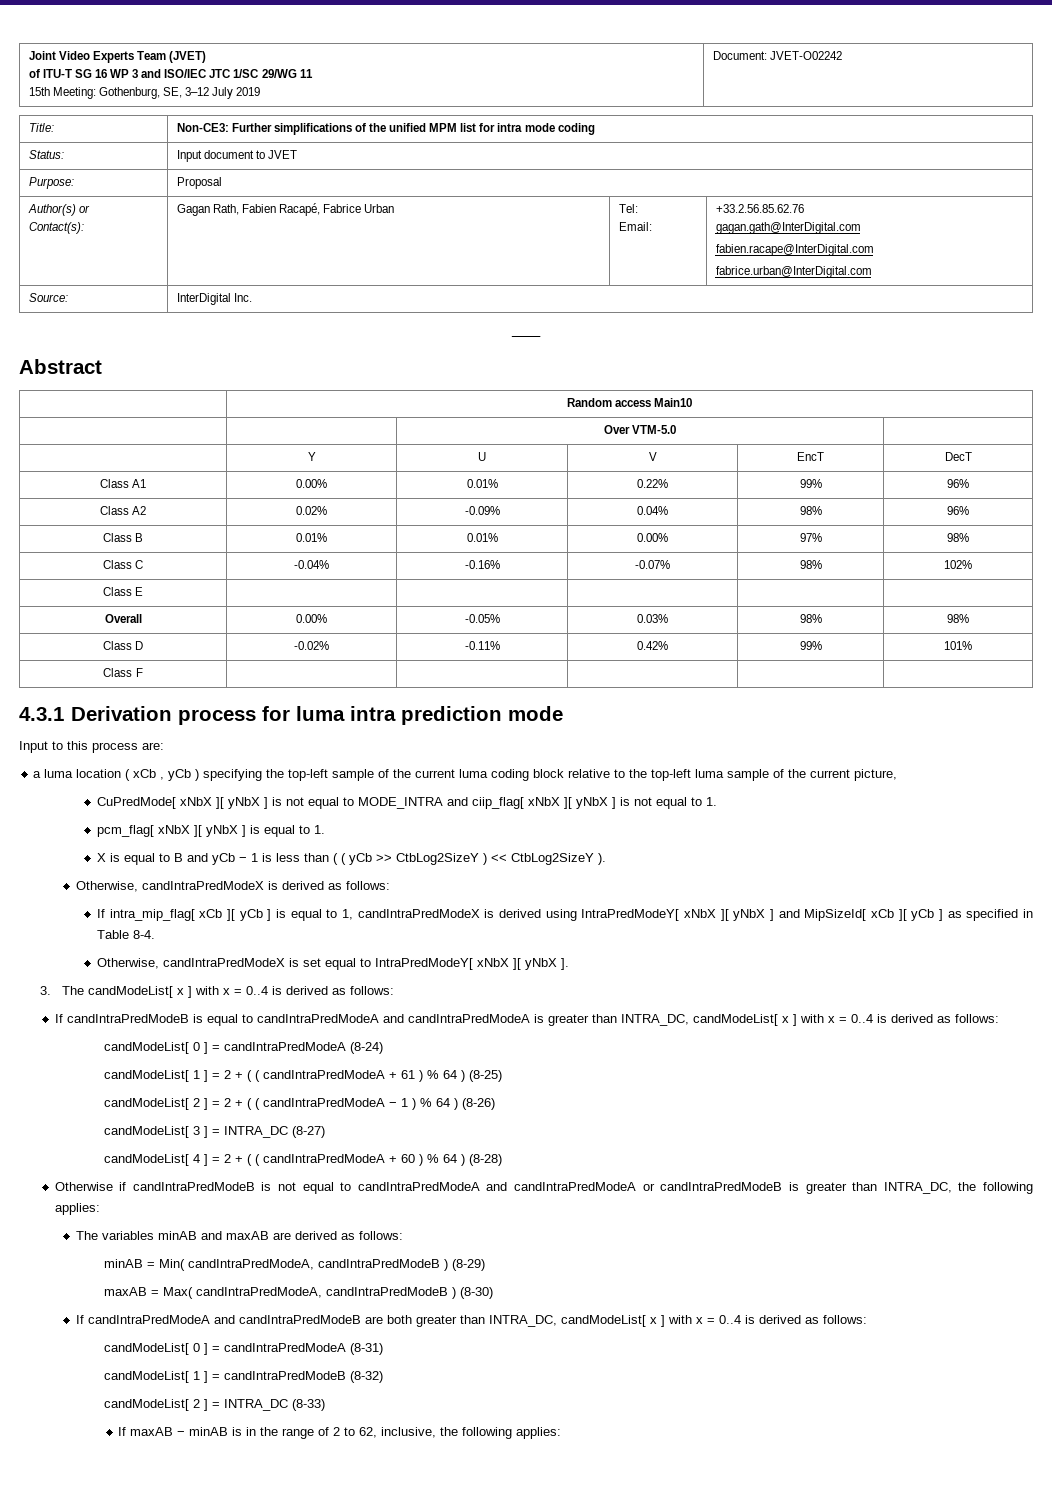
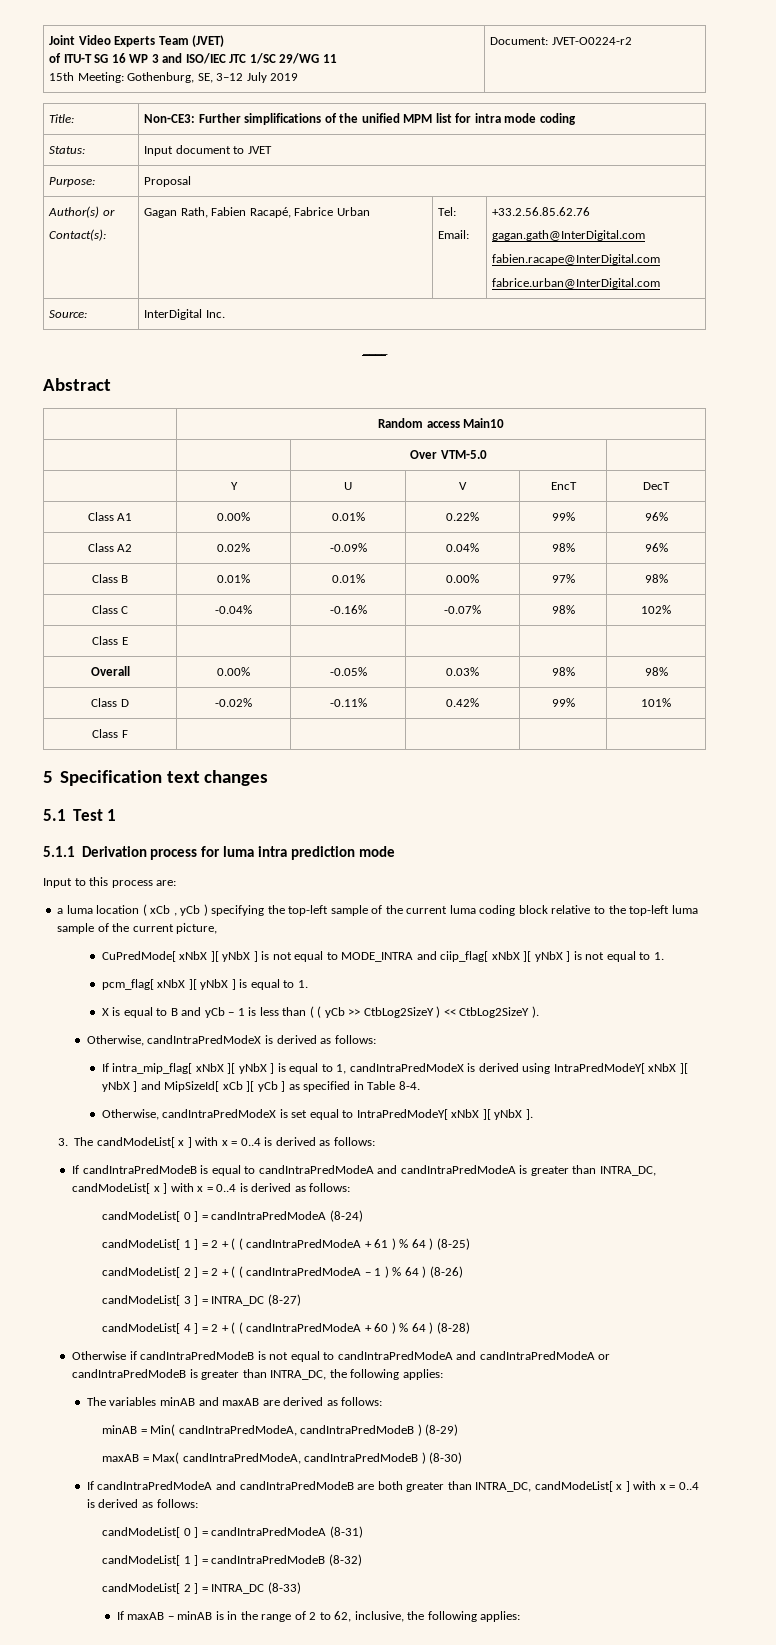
  Joint Video Experts Team (JVET)
  of ITU-T SG 16 WP 3 and ISO/IEC JTC 1/SC 29/WG 11
- 15th Meeting: Gothenburg, SE, 3–12 July 2019 | Document: JVET-O02242
+ 15th Meeting: Gothenburg, SE, 3–12 July 2019 | Document: JVET-O0224-r2
- 4.3.1 Derivation process for luma intra prediction mode
+ 5 Specification text changes
+ 5.1 Test 1
+ 5.1.1 Derivation process for luma intra prediction mode
- If intra_mip_flag[ xCb ][ yCb ] is equal to 1, candIntraPredModeX is derived using IntraPredModeY[ xNbX ][ yNbX ] and MipSizeId[ xCb ][ yCb ] as specified in Table 8-4.
+ If intra_mip_flag[ xNbX ][ yNbX ] is equal to 1, candIntraPredModeX is derived using IntraPredModeY[ xNbX ][ yNbX ] and MipSizeId[ xCb ][ yCb ] as specified in Table 8-4.

